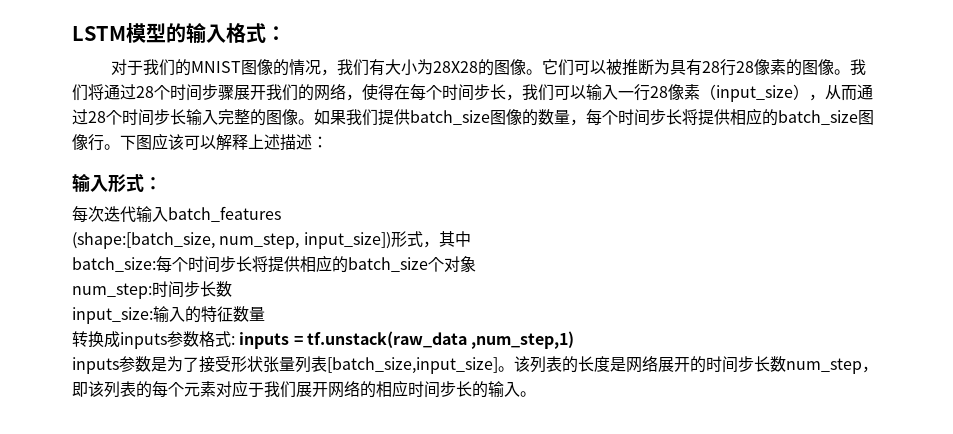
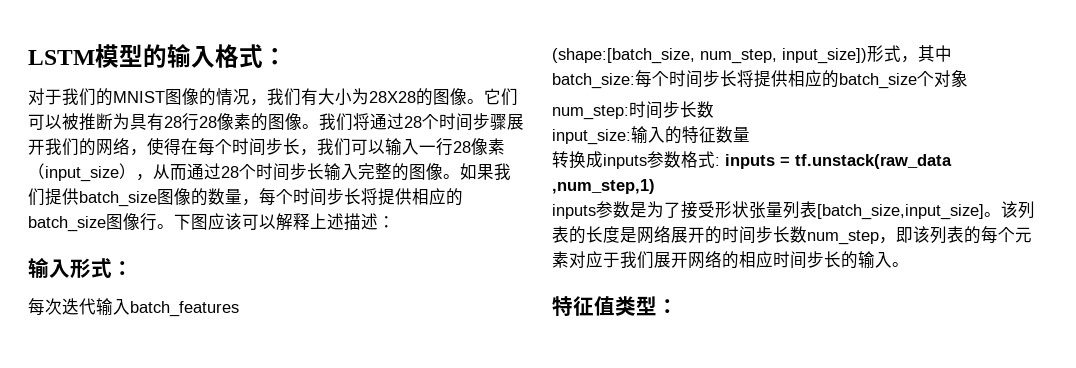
+ 特征值类型：

